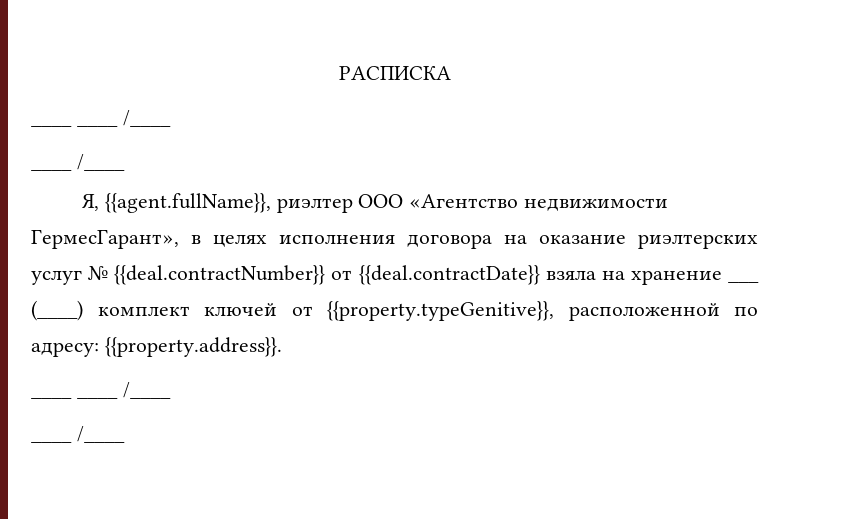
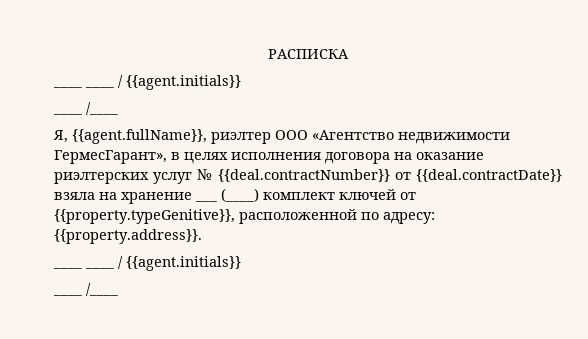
  РАСПИСКА
- ____ ____ /____
+ ____ ____ / {{agent.initials}}
  Я, {{agent.fullName}}, риэлтер ООО «Агентство недвижимости ГермесГарант», в целях исполнения договора на оказание риэлтерских услуг № {{deal.contractNumber}} от {{deal.contractDate}} взяла на хранение ___ (____) комплект ключей от {{property.typeGenitive}}, расположенной по адресу: {{property.address}}.
- ____ ____ /____
+ ____ ____ / {{agent.initials}}

